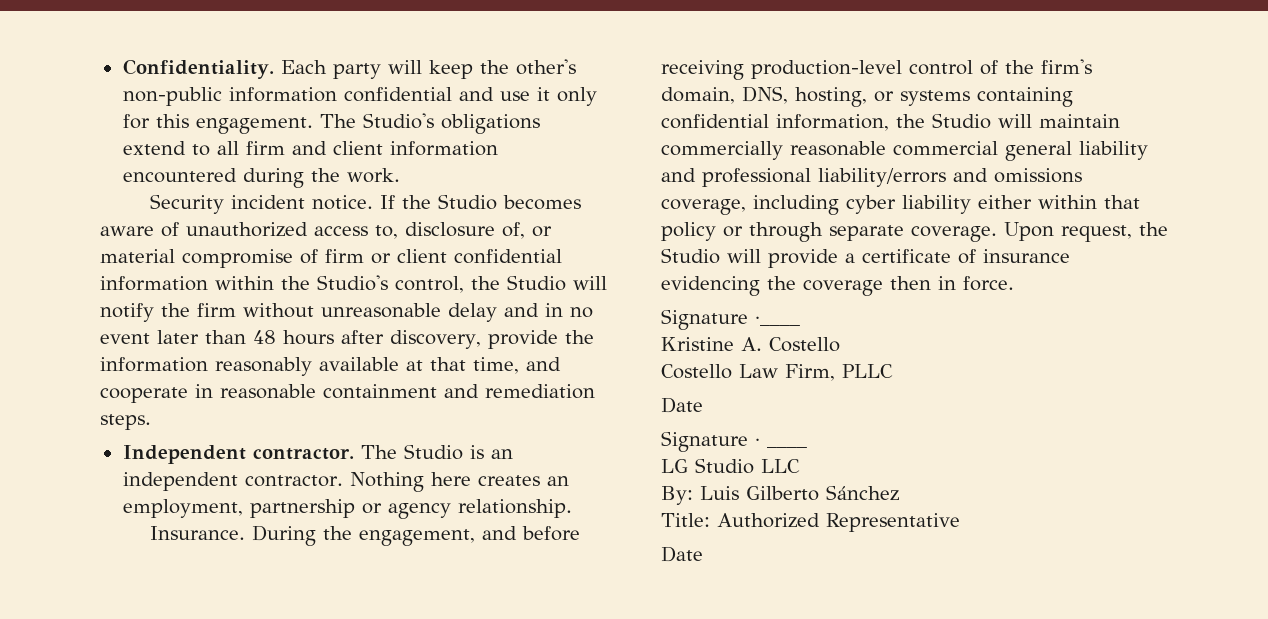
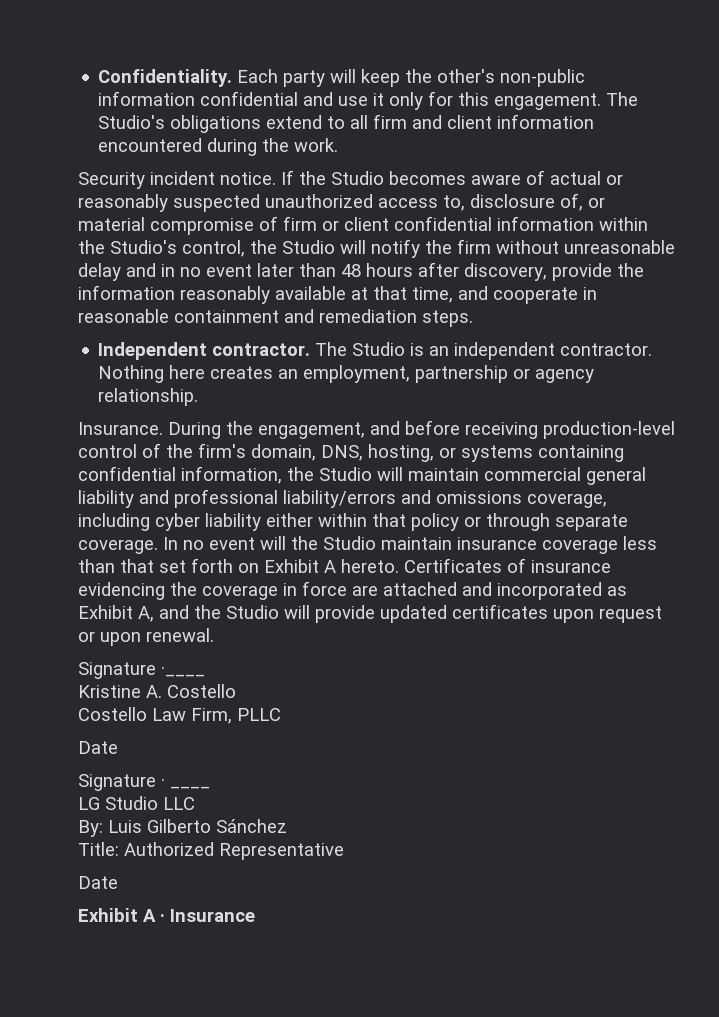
- If the Studio becomes aware of unauthorized access to, disclosure of, or material compromise of firm or client confidential information within the Studio's control, the Studio will notify the firm without unreasonable delay and in no event later than 48 hours after discovery, provide the information reasonably available at that time, and cooperate in reasonable containment and remediation steps.
+ If the Studio becomes aware of actual or reasonably suspected unauthorized access to, disclosure of, or material compromise of firm or client confidential information within the Studio's control, the Studio will notify the firm without unreasonable delay and in no event later than 48 hours after discovery, provide the information reasonably available at that time, and cooperate in reasonable containment and remediation steps.
- During the engagement, and before receiving production-level control of the firm's domain, DNS, hosting, or systems containing confidential information, the Studio will maintain commercially reasonable commercial general liability and professional liability/errors and omissions coverage, including cyber liability either within that policy or through separate coverage.
+ During the engagement, and before receiving production-level control of the firm's domain, DNS, hosting, or systems containing confidential information, the Studio will maintain commercial general liability and professional liability/errors and omissions coverage, including cyber liability either within that policy or through separate coverage.
- Upon request, the Studio will provide a certificate of insurance evidencing the coverage then in force.
+ In no event will the Studio maintain insurance coverage less than that set forth on Exhibit A hereto. Certificates of insurance evidencing the coverage in force are attached and incorporated as Exhibit A, and the Studio will provide updated certificates upon request or upon renewal.
+ Exhibit A · Insurance

